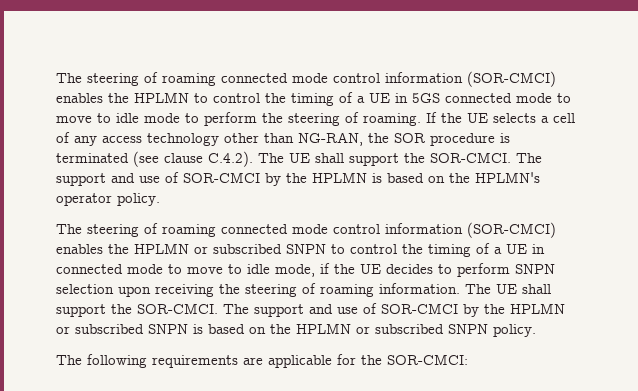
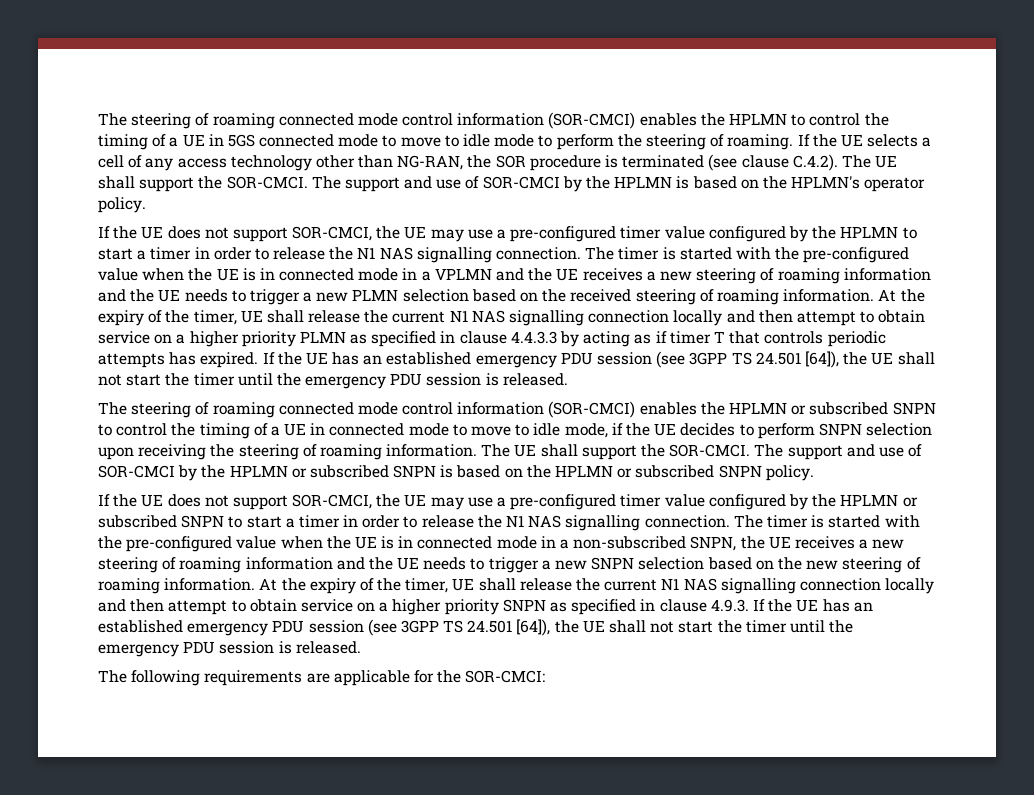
+ If the UE does not support SOR-CMCI, the UE may use a pre-configured timer value configured by the HPLMN to start a timer in order to release the N1 NAS signalling connection. The timer is started with the pre-configured value when the UE is in connected mode in a VPLMN and the UE receives a new steering of roaming information and the UE needs to trigger a new PLMN selection based on the received steering of roaming information. At the expiry of the timer, UE shall release the current N1 NAS signalling connection locally and then attempt to obtain service on a higher priority PLMN as specified in clause 4.4.3.3 by acting as if timer T that controls periodic attempts has expired. If the UE has an established emergency PDU session (see 3GPP TS 24.501 [64]), the UE shall not start the timer until the emergency PDU session is released.
+ If the UE does not support SOR-CMCI, the UE may use a pre-configured timer value configured by the HPLMN or subscribed SNPN to start a timer in order to release the N1 NAS signalling connection. The timer is started with the pre-configured value when the UE is in connected mode in a non-subscribed SNPN, the UE receives a new steering of roaming information and the UE needs to trigger a new SNPN selection based on the new steering of roaming information. At the expiry of the timer, UE shall release the current N1 NAS signalling connection locally and then attempt to obtain service on a higher priority SNPN as specified in clause 4.9.3. If the UE has an established emergency PDU session (see 3GPP TS 24.501 [64]), the UE shall not start the timer until the emergency PDU session is released.

